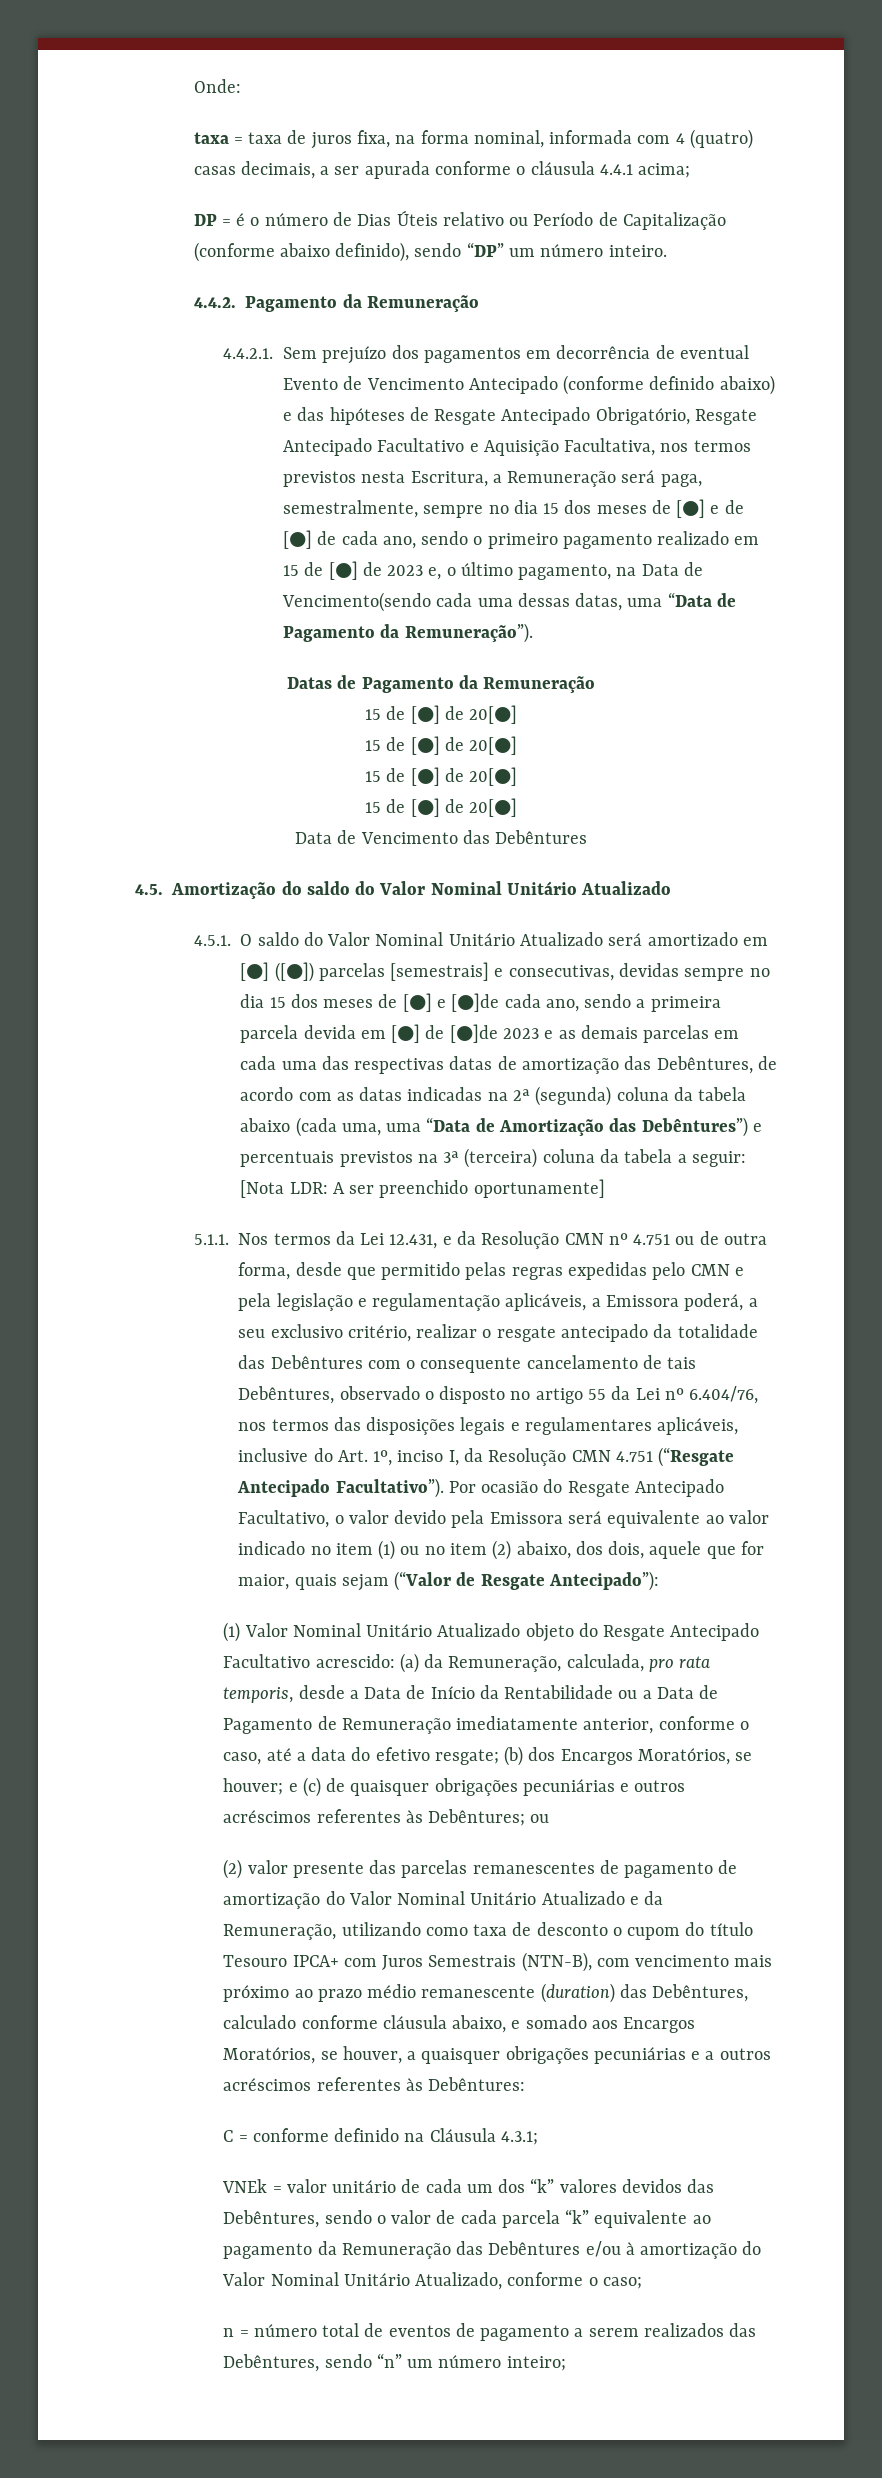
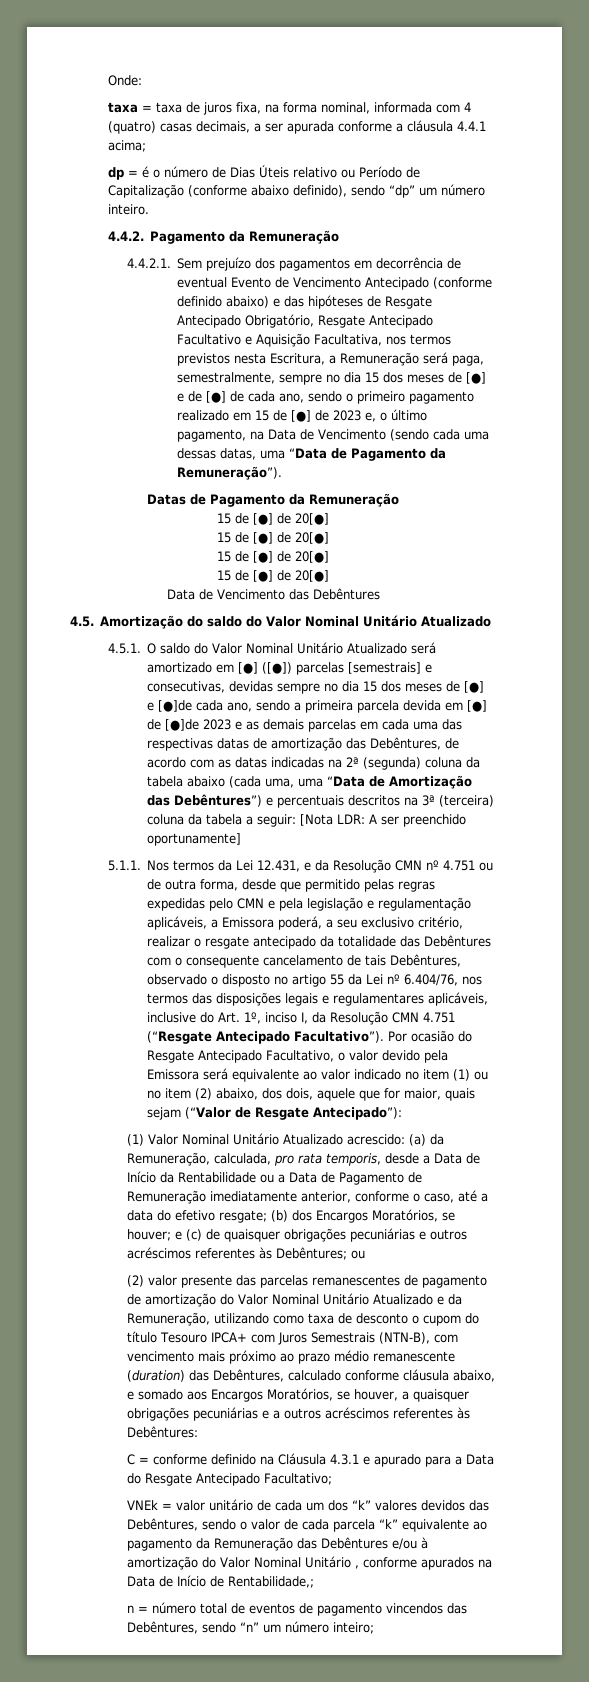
- taxa = taxa de juros fixa, na forma nominal, informada com 4 (quatro) casas decimais, a ser apurada conforme o cláusula 4.4.1 acima;
+ taxa = taxa de juros fixa, na forma nominal, informada com 4 (quatro) casas decimais, a ser apurada conforme a cláusula 4.4.1 acima;
- DP = é o número de Dias Úteis relativo ou Período de Capitalização (conforme abaixo definido), sendo “DP” um número inteiro.
+ dp = é o número de Dias Úteis relativo ou Período de Capitalização (conforme abaixo definido), sendo “dp” um número inteiro.
- 4.4.2.1. Sem prejuízo dos pagamentos em decorrência de eventual Evento de Vencimento Antecipado (conforme definido abaixo) e das hipóteses de Resgate Antecipado Obrigatório, Resgate Antecipado Facultativo e Aquisição Facultativa, nos termos previstos nesta Escritura, a Remuneração será paga, semestralmente, sempre no dia 15 dos meses de [●] e de [●] de cada ano, sendo o primeiro pagamento realizado em 15 de [●] de 2023 e, o último pagamento, na Data de Vencimento(sendo cada uma dessas datas, uma “Data de Pagamento da Remuneração”).
+ 4.4.2.1. Sem prejuízo dos pagamentos em decorrência de eventual Evento de Vencimento Antecipado (conforme definido abaixo) e das hipóteses de Resgate Antecipado Obrigatório, Resgate Antecipado Facultativo e Aquisição Facultativa, nos termos previstos nesta Escritura, a Remuneração será paga, semestralmente, sempre no dia 15 dos meses de [●] e de [●] de cada ano, sendo o primeiro pagamento realizado em 15 de [●] de 2023 e, o último pagamento, na Data de Vencimento (sendo cada uma dessas datas, uma “Data de Pagamento da Remuneração”).
- 4.5.1. O saldo do Valor Nominal Unitário Atualizado será amortizado em [●] ([●]) parcelas [semestrais] e consecutivas, devidas sempre no dia 15 dos meses de [●] e [●]de cada ano, sendo a primeira parcela devida em [●] de [●]de 2023 e as demais parcelas em cada uma das respectivas datas de amortização das Debêntures, de acordo com as datas indicadas na 2ª (segunda) coluna da tabela abaixo (cada uma, uma “Data de Amortização das Debêntures”) e percentuais previstos na 3ª (terceira) coluna da tabela a seguir:
+ 4.5.1. O saldo do Valor Nominal Unitário Atualizado será amortizado em [●] ([●]) parcelas [semestrais] e consecutivas, devidas sempre no dia 15 dos meses de [●] e [●]de cada ano, sendo a primeira parcela devida em [●] de [●]de 2023 e as demais parcelas em cada uma das respectivas datas de amortização das Debêntures, de acordo com as datas indicadas na 2ª (segunda) coluna da tabela abaixo (cada uma, uma “Data de Amortização das Debêntures”) e percentuais descritos na 3ª (terceira) coluna da tabela a seguir:
- (1) Valor Nominal Unitário Atualizado objeto do Resgate Antecipado Facultativo acrescido: (a) da Remuneração, calculada, pro rata temporis, desde a Data de Início da Rentabilidade ou a Data de Pagamento de Remuneração imediatamente anterior, conforme o caso, até a data do efetivo resgate; (b) dos Encargos Moratórios, se houver; e (c) de quaisquer obrigações pecuniárias e outros acréscimos referentes às Debêntures; ou
+ (1) Valor Nominal Unitário Atualizado acrescido: (a) da Remuneração, calculada, pro rata temporis, desde a Data de Início da Rentabilidade ou a Data de Pagamento de Remuneração imediatamente anterior, conforme o caso, até a data do efetivo resgate; (b) dos Encargos Moratórios, se houver; e (c) de quaisquer obrigações pecuniárias e outros acréscimos referentes às Debêntures; ou
- C = conforme definido na Cláusula 4.3.1;
+ C = conforme definido na Cláusula 4.3.1 e apurado para a Data do Resgate Antecipado Facultativo;
- VNEk = valor unitário de cada um dos “k” valores devidos das Debêntures, sendo o valor de cada parcela “k” equivalente ao pagamento da Remuneração das Debêntures e/ou à amortização do Valor Nominal Unitário Atualizado, conforme o caso;
+ VNEk = valor unitário de cada um dos “k” valores devidos das Debêntures, sendo o valor de cada parcela “k” equivalente ao pagamento da Remuneração das Debêntures e/ou à amortização do Valor Nominal Unitário , conforme apurados na Data de Início de Rentabilidade,;
- n = número total de eventos de pagamento a serem realizados das Debêntures, sendo “n” um número inteiro;
+ n = número total de eventos de pagamento vincendos das Debêntures, sendo “n” um número inteiro;

